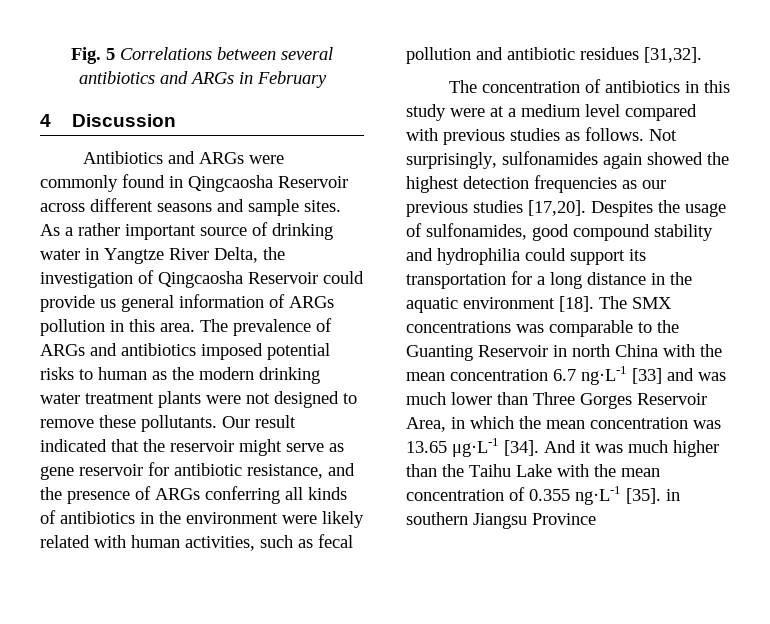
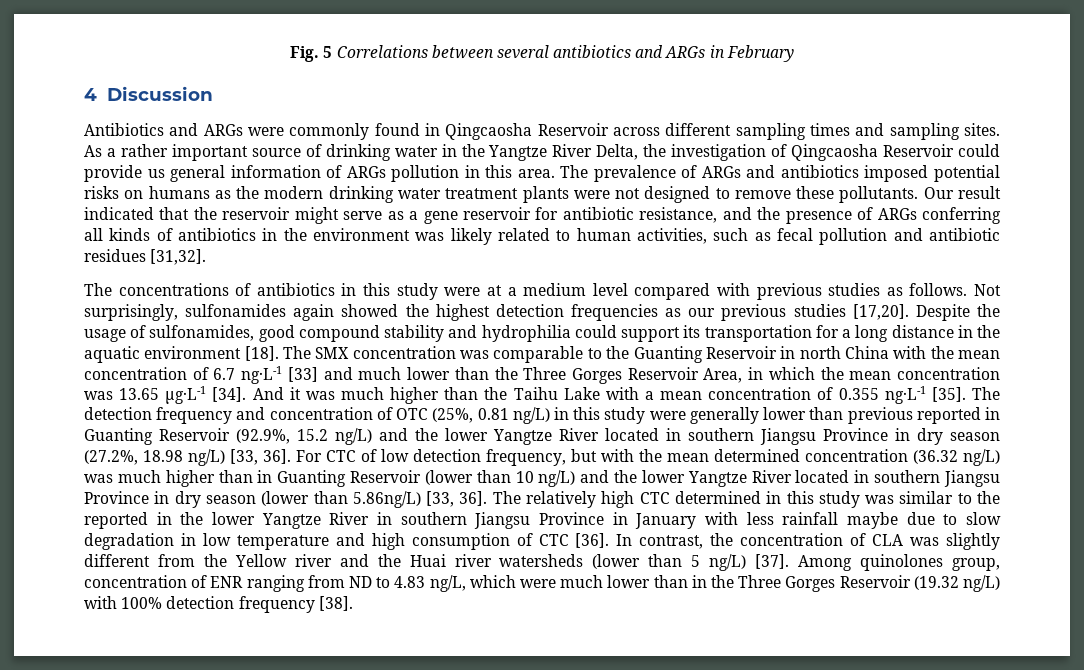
- Antibiotics and ARGs were commonly found in Qingcaosha Reservoir across different seasons and sample sites.
+ Antibiotics and ARGs were commonly found in Qingcaosha Reservoir across different sampling times and sampling sites.
- As a rather important source of drinking water in Yangtze River Delta, the investigation of Qingcaosha Reservoir could provide us general information of ARGs pollution in this area.
+ As a rather important source of drinking water in the Yangtze River Delta, the investigation of Qingcaosha Reservoir could provide us general information of ARGs pollution in this area.
- The prevalence of ARGs and antibiotics imposed potential risks to human as the modern drinking water treatment plants were not designed to remove these pollutants.
+ The prevalence of ARGs and antibiotics imposed potential risks on humans as the modern drinking water treatment plants were not designed to remove these pollutants.
- Our result indicated that the reservoir might serve as gene reservoir for antibiotic resistance, and the presence of ARGs conferring all kinds of antibiotics in the environment were likely related with human activities, such as fecal pollution and antibiotic residues [31,32].
+ Our result indicated that the reservoir might serve as a gene reservoir for antibiotic resistance, and the presence of ARGs conferring all kinds of antibiotics in the environment was likely related to human activities, such as fecal pollution and antibiotic residues [31,32].
- The concentration of antibiotics in this study were at a medium level compared with previous studies as follows.
+ The concentrations of antibiotics in this study were at a medium level compared with previous studies as follows.
- Despites the usage of sulfonamides, good compound stability and hydrophilia could support its transportation for a long distance in the aquatic environment [18].
+ Despite the usage of sulfonamides, good compound stability and hydrophilia could support its transportation for a long distance in the aquatic environment [18].
- The SMX concentrations was comparable to the Guanting Reservoir in north China with the mean concentration 6.7 ng·L-1 [33] and was much lower than Three Gorges Reservoir Area, in which the mean concentration was 13.65 μg·L-1 [34].
+ The SMX concentration was comparable to the Guanting Reservoir in north China with the mean concentration of 6.7 ng·L-1 [33] and much lower than the Three Gorges Reservoir Area, in which the mean concentration was 13.65 μg·L-1 [34].
- And it was much higher than the Taihu Lake with the mean concentration of 0.355 ng·L-1 [35]. in southern Jiangsu Province
+ And it was much higher than the Taihu Lake with a mean concentration of 0.355 ng·L-1 [35]. The detection frequency and concentration of OTC (25%, 0.81 ng/L) in this study were generally lower than previous reported in Guanting Reservoir (92.9%, 15.2 ng/L) and the lower Yangtze River located in southern Jiangsu Province in dry season (27.2%, 18.98 ng/L) [33, 36]. For CTC of low detection frequency, but with the mean determined concentration (36.32 ng/L) was much higher than in Guanting Reservoir (lower than 10 ng/L) and the lower Yangtze River located in southern Jiangsu Province in dry season (lower than 5.86ng/L) [33, 36]. The relatively high CTC determined in this study was similar to the reported in the lower Yangtze River in southern Jiangsu Province in January with less rainfall maybe due to slow degradation in low temperature and high consumption of CTC [36]. In contrast, the concentration of CLA was slightly different from the Yellow river and the Huai river watersheds (lower than 5 ng/L) [37]. Among quinolones group, concentration of ENR ranging from ND to 4.83 ng/L, which were much lower than in the Three Gorges Reservoir (19.32 ng/L) with 100% detection frequency [38].

